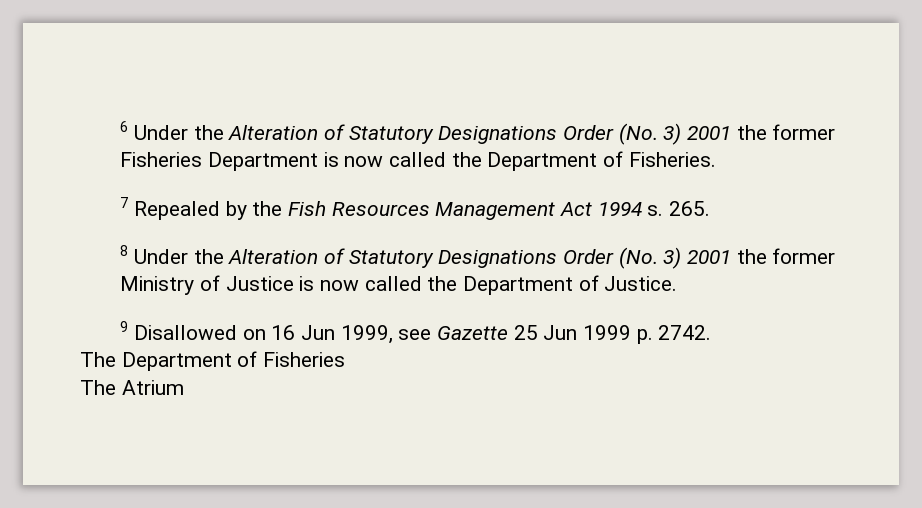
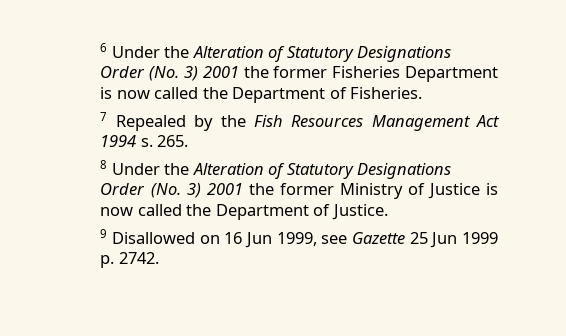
- The Department of Fisheries
- The Atrium

